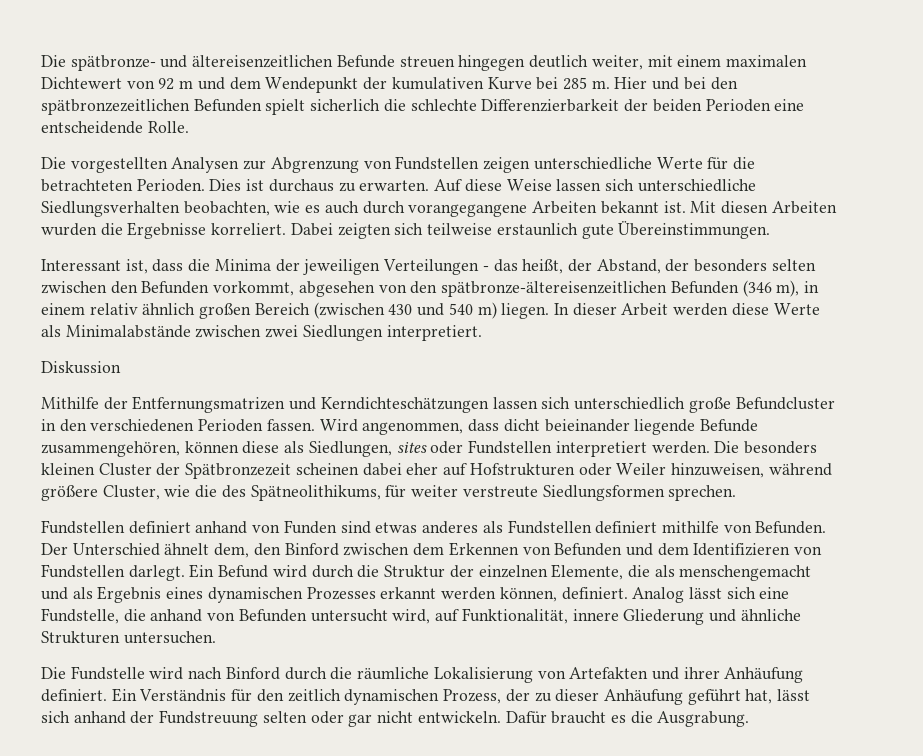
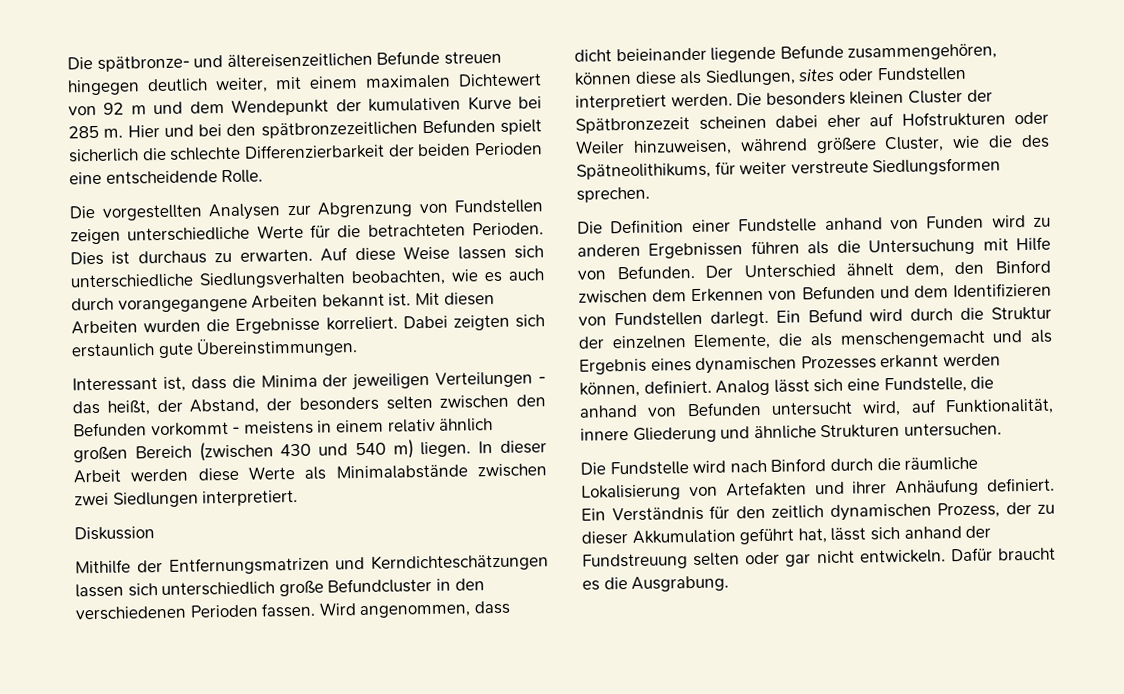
- Dabei zeigten sich teilweise erstaunlich gute Übereinstimmungen.
+ Dabei zeigten sich erstaunlich gute Übereinstimmungen.
- Interessant ist, dass die Minima der jeweiligen Verteilungen - das heißt, der Abstand, der besonders selten zwischen den Befunden vorkommt, abgesehen von den spätbronze-ältereisenzeitlichen Befunden (346 m), in einem relativ ähnlich großen Bereich (zwischen 430 und 540 m) liegen.
+ Interessant ist, dass die Minima der jeweiligen Verteilungen - das heißt, der Abstand, der besonders selten zwischen den Befunden vorkommt - meistens in einem relativ ähnlich großen Bereich (zwischen 430 und 540 m) liegen.
- Fundstellen definiert anhand von Funden sind etwas anderes als Fundstellen definiert mithilfe von Befunden.
+ Die Definition einer Fundstelle anhand von Funden wird zu anderen Ergebnissen führen als die Untersuchung mit Hilfe von Befunden.
- Ein Verständnis für den zeitlich dynamischen Prozess, der zu dieser Anhäufung geführt hat, lässt sich anhand der Fundstreuung selten oder gar nicht entwickeln.
+ Ein Verständnis für den zeitlich dynamischen Prozess, der zu dieser Akkumulation geführt hat, lässt sich anhand der Fundstreuung selten oder gar nicht entwickeln.

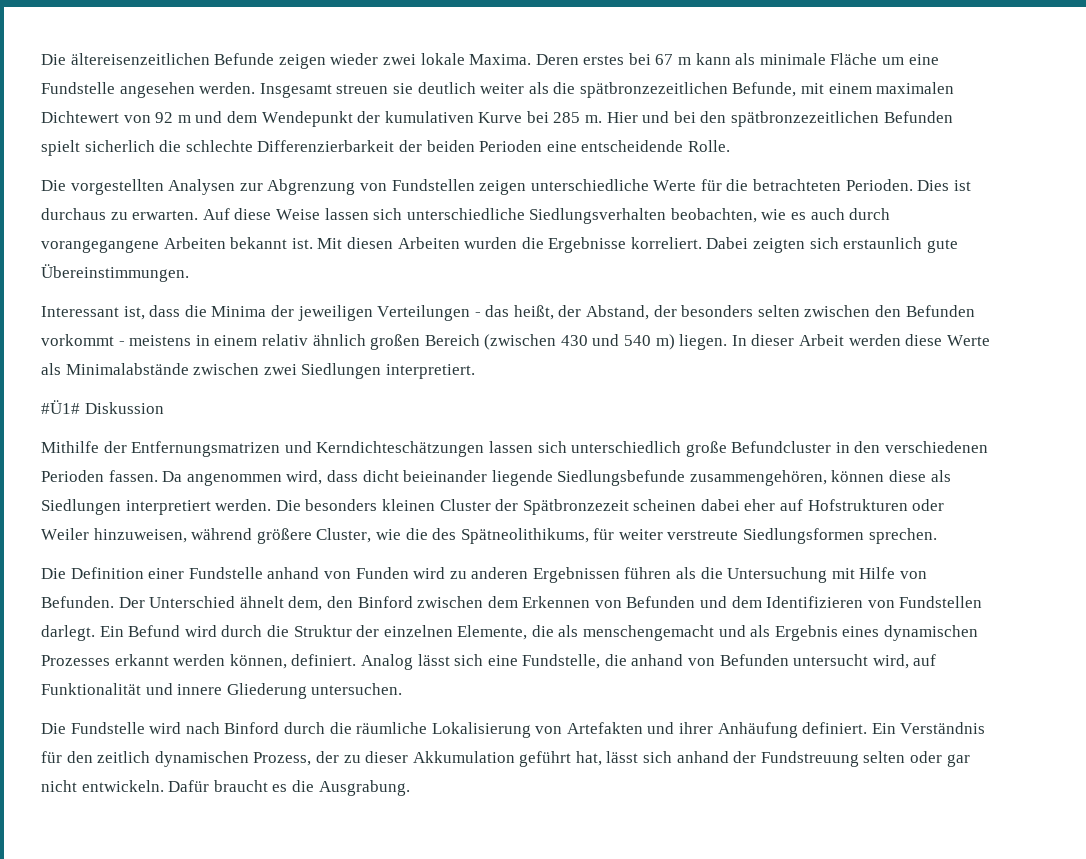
- Die spätbronze- und ältereisenzeitlichen Befunde streuen hingegen deutlich weiter, mit einem maximalen Dichtewert von 92 m und dem Wendepunkt der kumulativen Kurve bei 285 m.
+ Die ältereisenzeitlichen Befunde zeigen wieder zwei lokale Maxima. Deren erstes bei 67 m kann als minimale Fläche um eine Fundstelle angesehen werden. Insgesamt streuen sie deutlich weiter als die spätbronzezeitlichen Befunde, mit einem maximalen Dichtewert von 92 m und dem Wendepunkt der kumulativen Kurve bei 285 m.
- Diskussion
+ #Ü1# Diskussion
- Wird angenommen, dass dicht beieinander liegende Befunde zusammengehören, können diese als Siedlungen, sites oder Fundstellen interpretiert werden.
+ Da angenommen wird, dass dicht beieinander liegende Siedlungsbefunde zusammengehören, können diese als Siedlungen interpretiert werden.
- Analog lässt sich eine Fundstelle, die anhand von Befunden untersucht wird, auf Funktionalität, innere Gliederung und ähnliche Strukturen untersuchen.
+ Analog lässt sich eine Fundstelle, die anhand von Befunden untersucht wird, auf Funktionalität und innere Gliederung untersuchen.

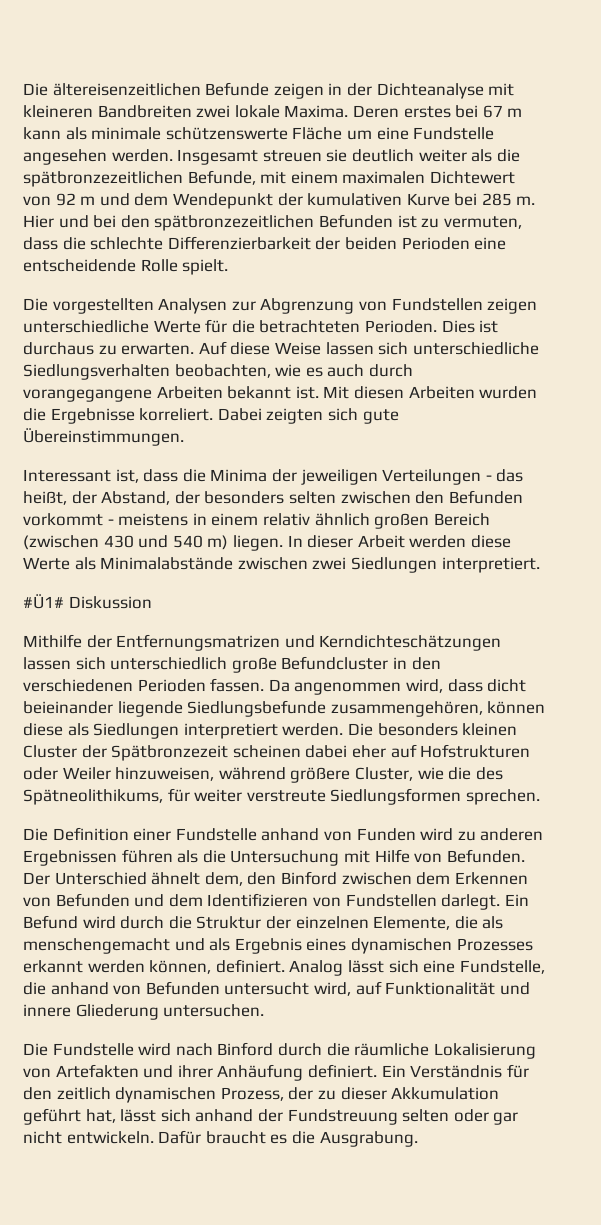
- Die ältereisenzeitlichen Befunde zeigen wieder zwei lokale Maxima.
+ Die ältereisenzeitlichen Befunde zeigen in der Dichteanalyse mit kleineren Bandbreiten zwei lokale Maxima.
- Deren erstes bei 67 m kann als minimale Fläche um eine Fundstelle angesehen werden.
+ Deren erstes bei 67 m kann als minimale schützenswerte Fläche um eine Fundstelle angesehen werden.
- Hier und bei den spätbronzezeitlichen Befunden spielt sicherlich die schlechte Differenzierbarkeit der beiden Perioden eine entscheidende Rolle.
+ Hier und bei den spätbronzezeitlichen Befunden ist zu vermuten, dass die schlechte Differenzierbarkeit der beiden Perioden eine entscheidende Rolle spielt.
- Dabei zeigten sich erstaunlich gute Übereinstimmungen.
+ Dabei zeigten sich gute Übereinstimmungen.

